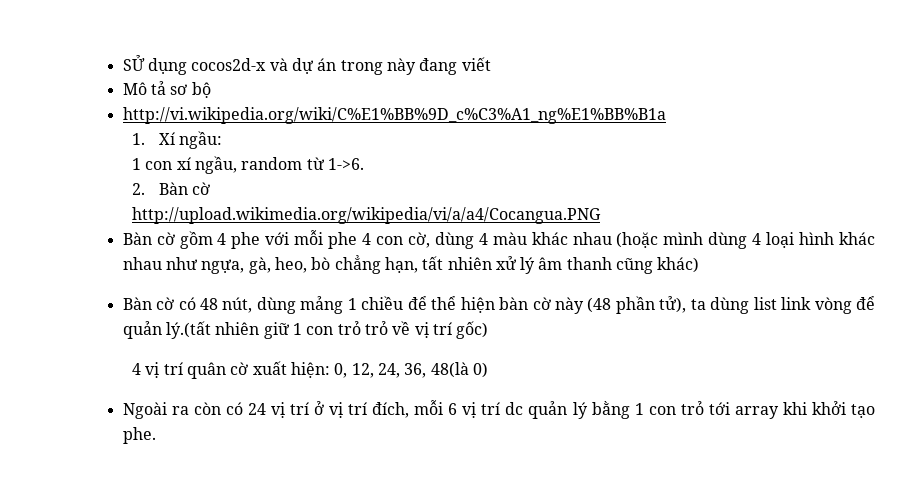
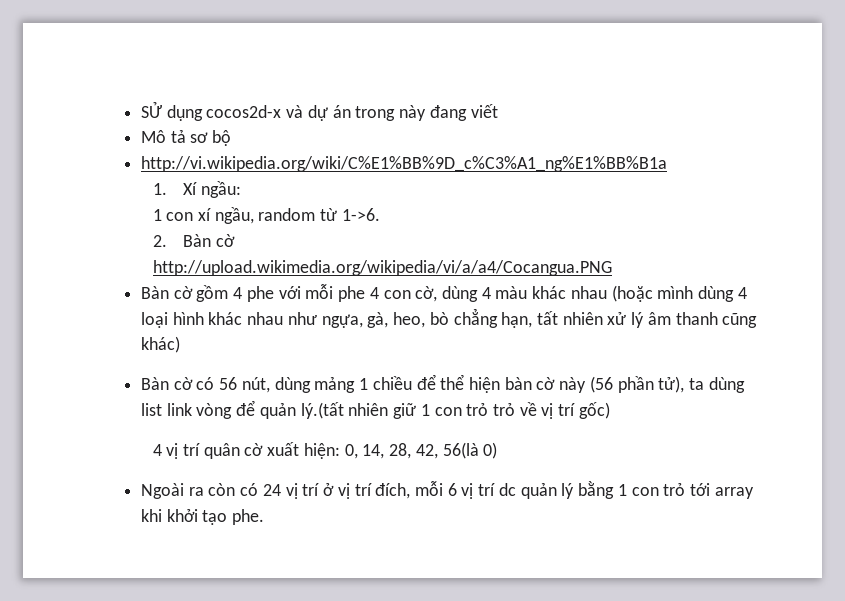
- Bàn cờ có 48 nút, dùng mảng 1 chiều để thể hiện bàn cờ này (48 phần tử), ta dùng list link vòng để quản lý.(tất nhiên giữ 1 con trỏ trỏ về vị trí gốc)
+ Bàn cờ có 56 nút, dùng mảng 1 chiều để thể hiện bàn cờ này (56 phần tử), ta dùng list link vòng để quản lý.(tất nhiên giữ 1 con trỏ trỏ về vị trí gốc)
- 4 vị trí quân cờ xuất hiện: 0, 12, 24, 36, 48(là 0)
+ 4 vị trí quân cờ xuất hiện: 0, 14, 28, 42, 56(là 0)

